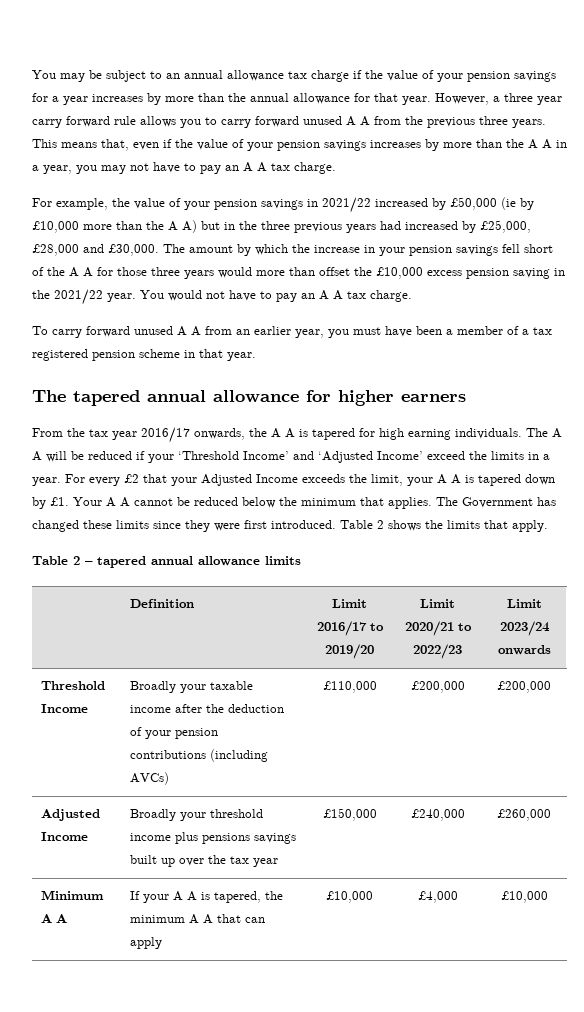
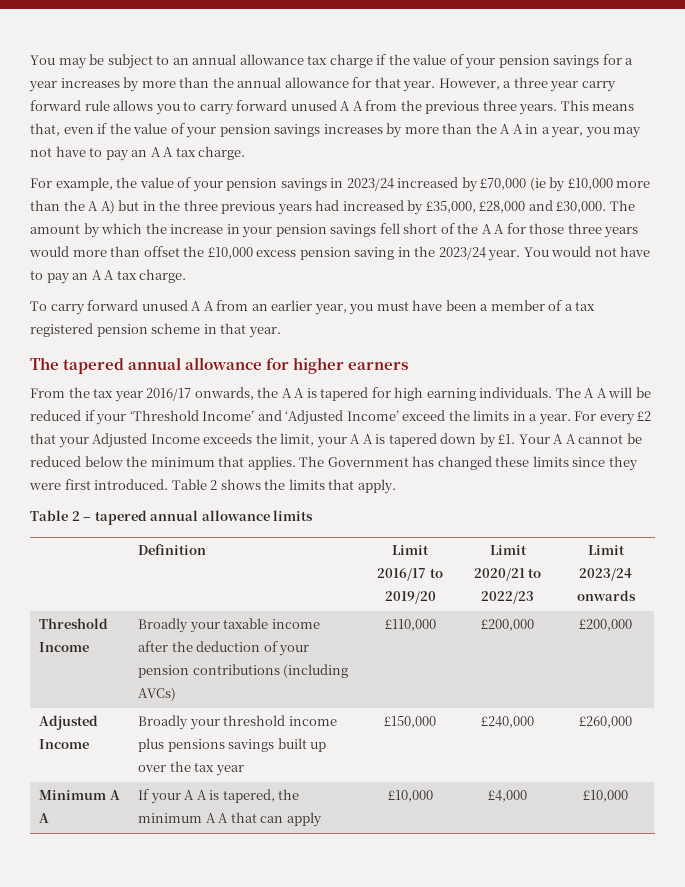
- For example, the value of your pension savings in 2021/22 increased by £50,000 (ie by £10,000 more than the A A) but in the three previous years had increased by £25,000, £28,000 and £30,000.
+ For example, the value of your pension savings in 2023/24 increased by £70,000 (ie by £10,000 more than the A A) but in the three previous years had increased by £35,000, £28,000 and £30,000.
- The amount by which the increase in your pension savings fell short of the A A for those three years would more than offset the £10,000 excess pension saving in the 2021/22 year.
+ The amount by which the increase in your pension savings fell short of the A A for those three years would more than offset the £10,000 excess pension saving in the 2023/24 year.

